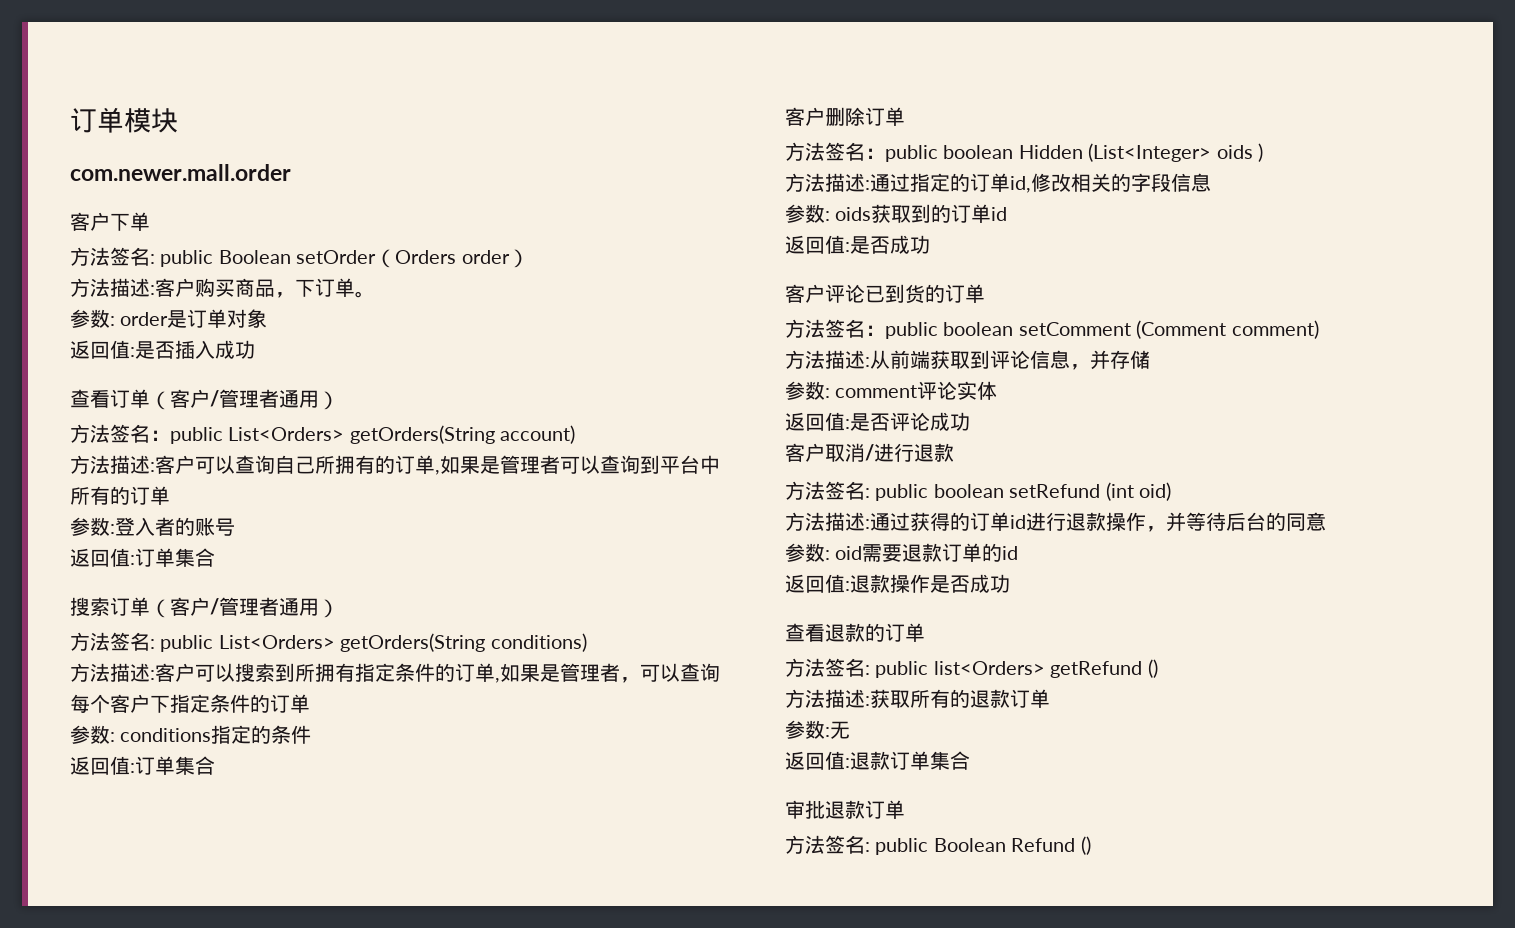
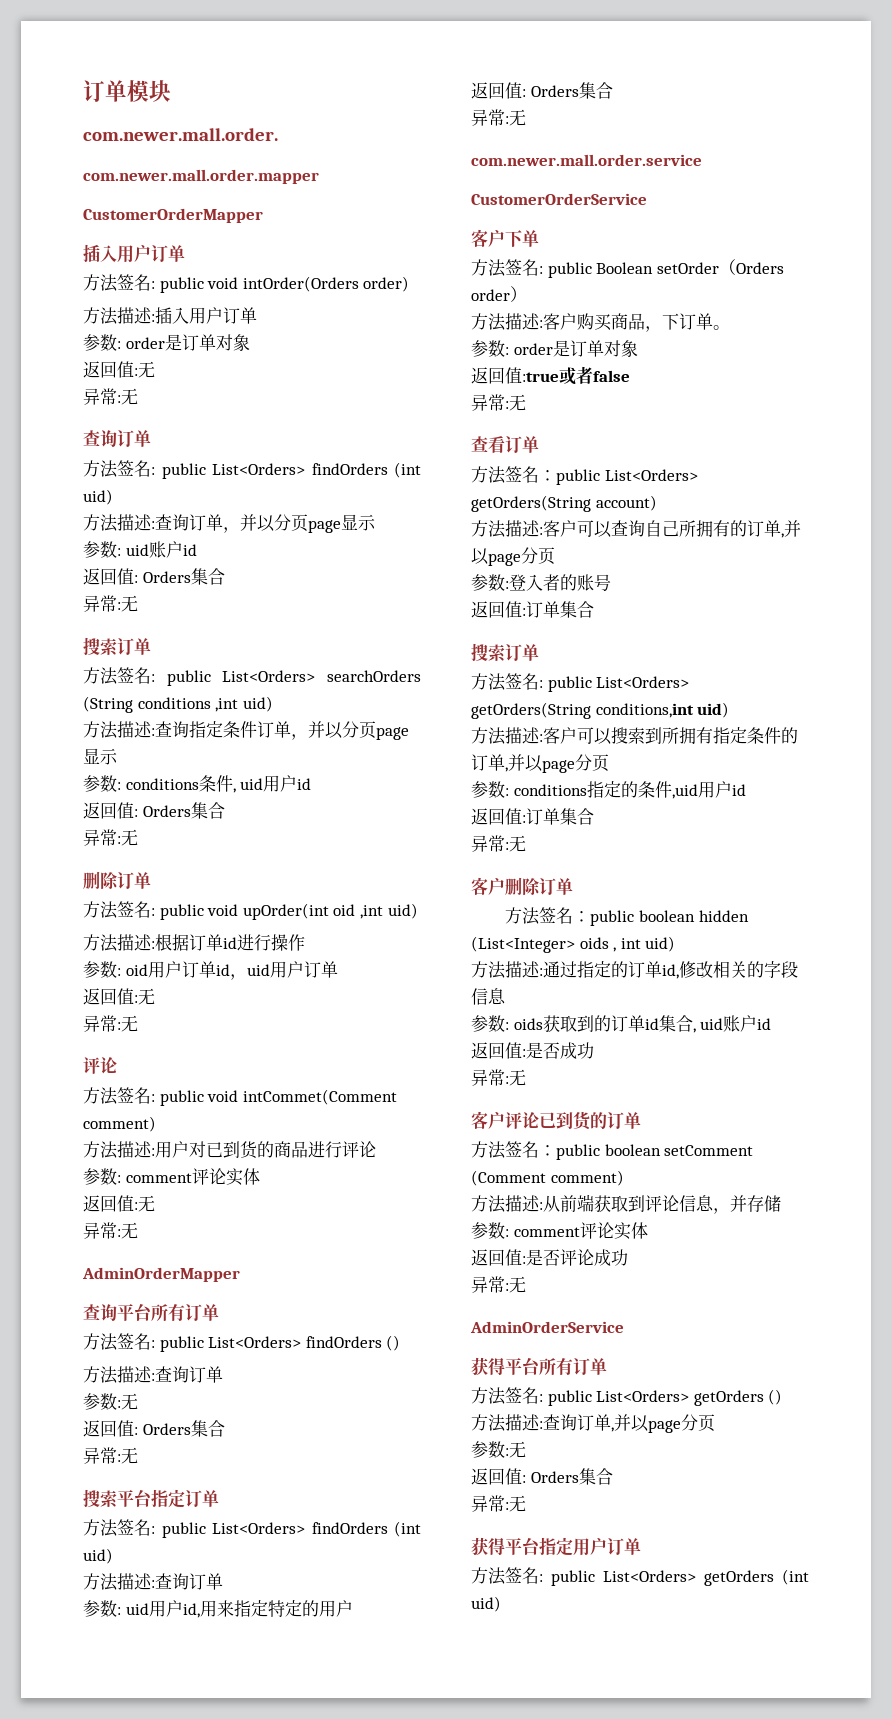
- com.newer.mall.order
+ com.newer.mall.order.
+ com.newer.mall.order.mapper
+ CustomerOrderMapper
+ 插入用户订单
+ 方法签名: public void intOrder(Orders order)
+ 方法描述:插入用户订单
+ 参数: order是订单对象
+ 返回值:无
+ 异常:无
+ 查询订单
+ 方法签名: public List<Orders> findOrders (int uid)
+ 方法描述:查询订单，并以分页page显示
+ 参数: uid账户id
+ 返回值: Orders集合
+ 异常:无
+ 搜索订单
+ 方法签名: public List<Orders> searchOrders (String conditions ,int uid)
+ 方法描述:查询指定条件订单，并以分页page显示
+ 参数: conditions条件, uid用户id
+ 返回值: Orders集合
+ 异常:无
+ 删除订单
+ 方法签名: public void upOrder(int oid ,int uid)
+ 方法描述:根据订单id进行操作
+ 参数: oid用户订单id，uid用户订单
+ 返回值:无
+ 异常:无
+ 评论
+ 方法签名: public void intCommet(Comment comment)
+ 方法描述:用户对已到货的商品进行评论
+ 参数: comment评论实体
+ 返回值:无
+ 异常:无
+ AdminOrderMapper
+ 查询平台所有订单
+ 方法签名: public List<Orders> findOrders ()
+ 方法描述:查询订单
+ 参数:无
+ 返回值: Orders集合
+ 异常:无
+ 搜索平台指定订单
+ 方法签名: public List<Orders> findOrders (int uid)
+ 方法描述:查询订单
+ 参数: uid用户id,用来指定特定的用户
+ 返回值: Orders集合
+ 异常:无
+ com.newer.mall.order.service
+ CustomerOrderService
- 返回值:是否插入成功
- 查看订单（客户/管理者通用）
+ 返回值:true或者false
+ 异常:无
+ 查看订单
- 方法描述:客户可以查询自己所拥有的订单,如果是管理者可以查询到平台中所有的订单
+ 方法描述:客户可以查询自己所拥有的订单,并以page分页
  参数:登入者的账号
  返回值:订单集合
- 搜索订单（客户/管理者通用）
- 方法签名: public List<Orders> getOrders(String conditions)
+ 搜索订单
+ 方法签名: public List<Orders> getOrders(String conditions,int uid)
- 方法描述:客户可以搜索到所拥有指定条件的订单,如果是管理者，可以查询每个客户下指定条件的订单
+ 方法描述:客户可以搜索到所拥有指定条件的订单,并以page分页
- 参数: conditions指定的条件
+ 参数: conditions指定的条件,uid用户id
  返回值:订单集合
+ 异常:无
- 方法签名：public boolean Hidden (List<Integer> oids )
+ 方法签名：public boolean hidden (List<Integer> oids , int uid)
- 参数: oids获取到的订单id
+ 参数: oids获取到的订单id集合, uid账户id
  返回值:是否成功
+ 异常:无
  返回值:是否评论成功
- 客户取消/进行退款
- 方法签名: public boolean setRefund (int oid)
- 方法描述:通过获得的订单id进行退款操作，并等待后台的同意
- 参数: oid需要退款订单的id
- 返回值:退款操作是否成功
- 查看退款的订单
- 方法签名: public list<Orders> getRefund ()
- 方法描述:获取所有的退款订单
+ 异常:无
+ AdminOrderService
+ 获得平台所有订单
+ 方法签名: public List<Orders> getOrders ()
+ 方法描述:查询订单,并以page分页
  参数:无
- 返回值:退款订单集合
- 审批退款订单
- 方法签名: public Boolean Refund ()
+ 返回值: Orders集合
+ 异常:无
+ 获得平台指定用户订单
+ 方法签名: public List<Orders> getOrders (int uid)

